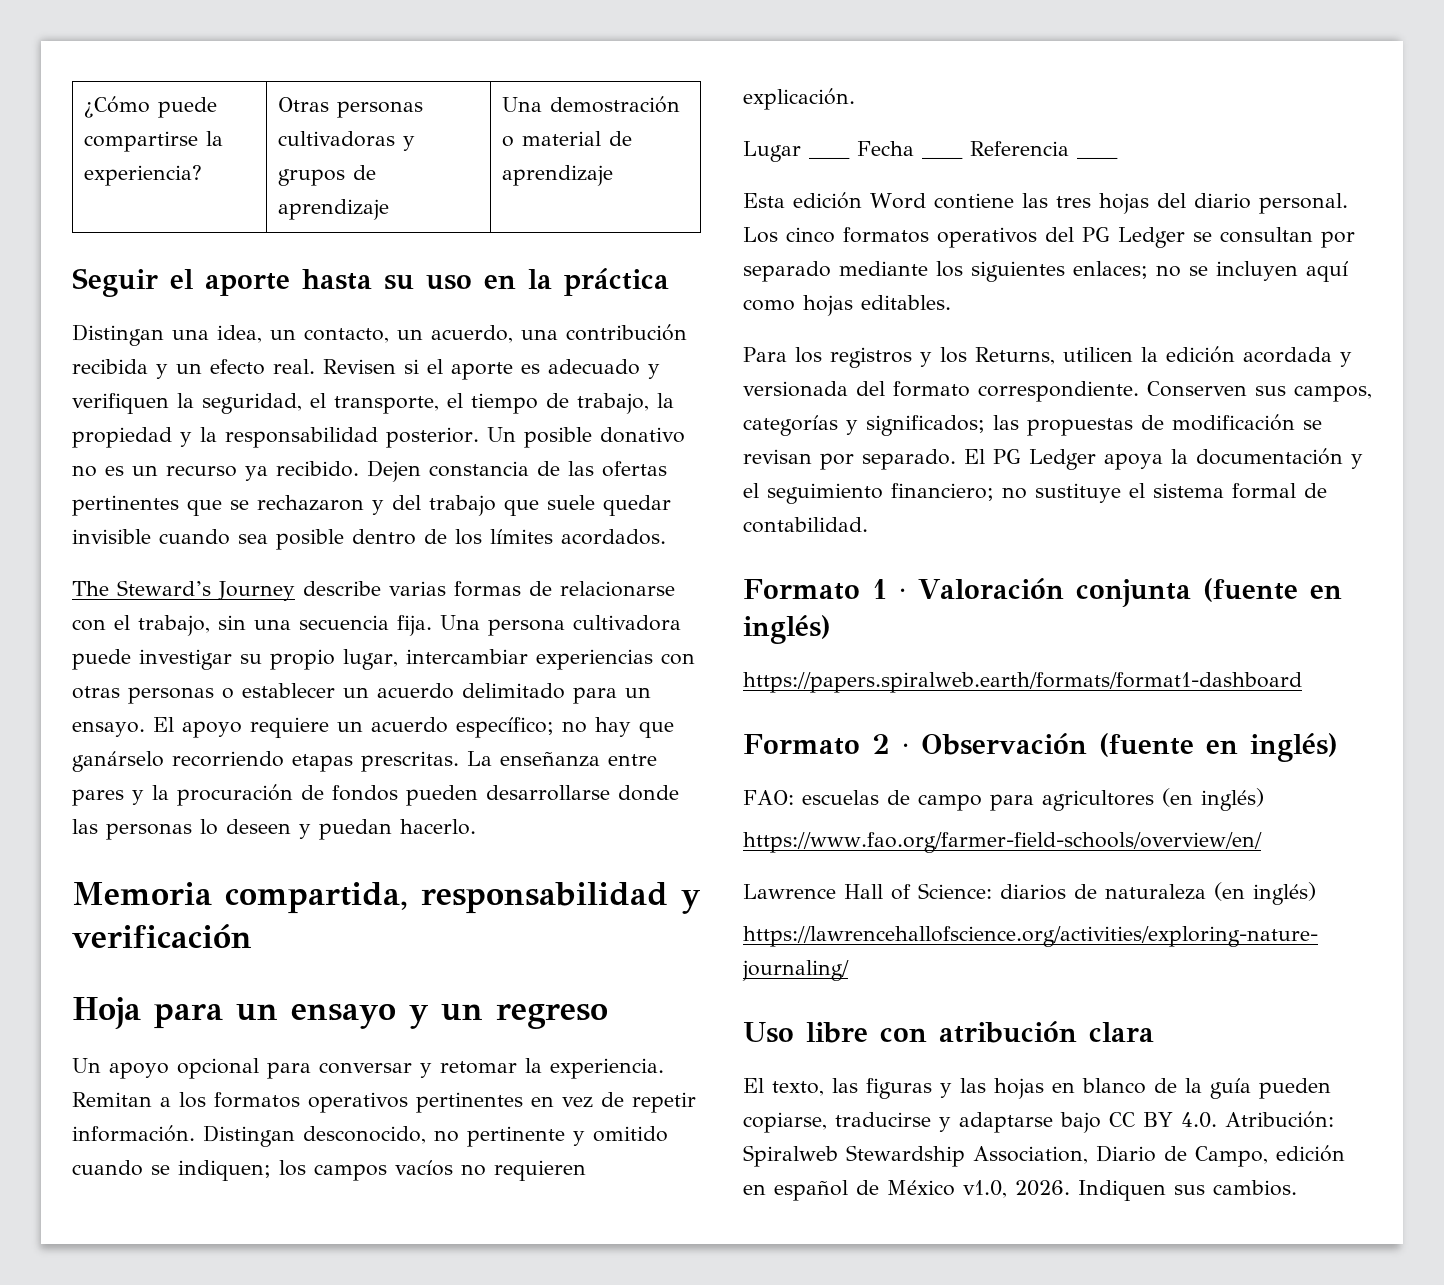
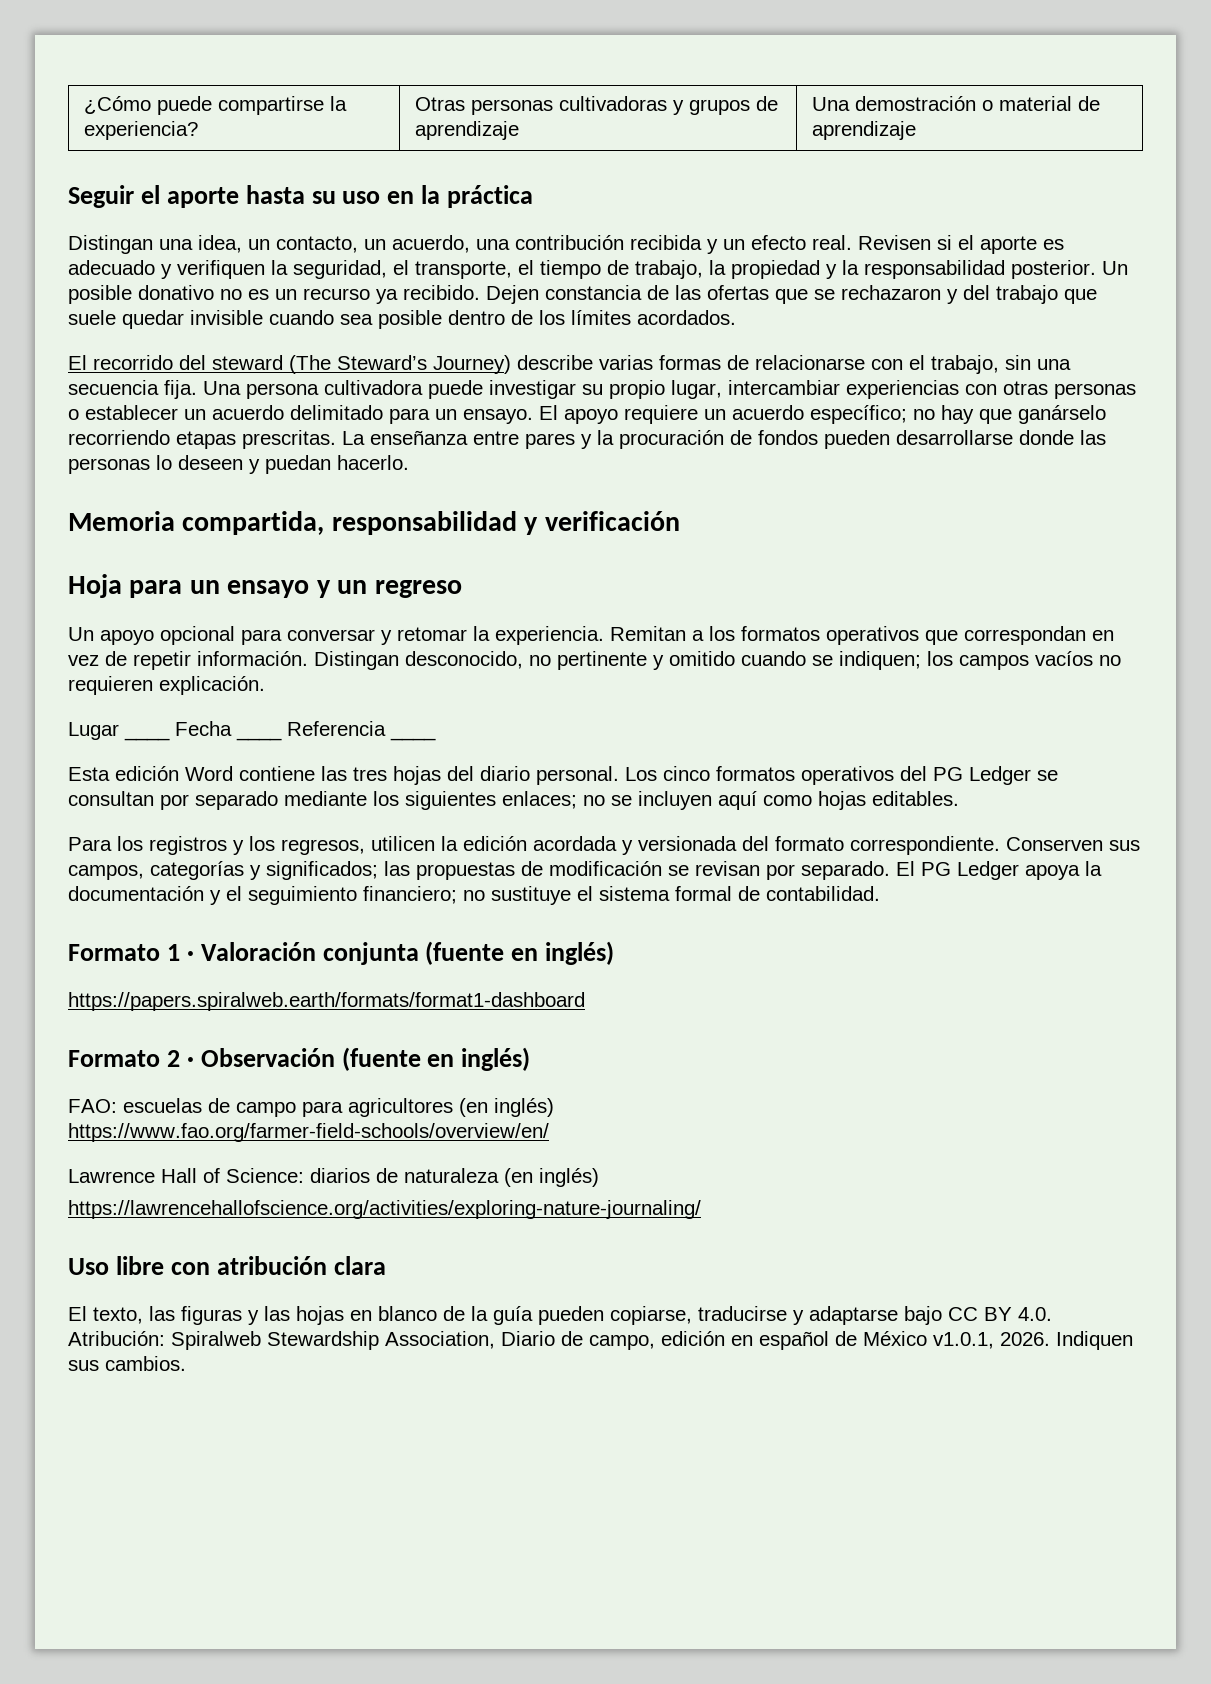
- Dejen constancia de las ofertas pertinentes que se rechazaron y del trabajo que suele quedar invisible cuando sea posible dentro de los límites acordados.
+ Dejen constancia de las ofertas que se rechazaron y del trabajo que suele quedar invisible cuando sea posible dentro de los límites acordados.
- The Steward’s Journey describe varias formas de relacionarse con el trabajo, sin una secuencia fija.
+ El recorrido del steward (The Steward’s Journey) describe varias formas de relacionarse con el trabajo, sin una secuencia fija.
- Remitan a los formatos operativos pertinentes en vez de repetir información.
+ Remitan a los formatos operativos que correspondan en vez de repetir información.
- Para los registros y los Returns, utilicen la edición acordada y versionada del formato correspondiente.
+ Para los registros y los regresos, utilicen la edición acordada y versionada del formato correspondiente.
- El texto, las figuras y las hojas en blanco de la guía pueden copiarse, traducirse y adaptarse bajo CC BY 4.0. Atribución: Spiralweb Stewardship Association, Diario de Campo, edición en español de México v1.0, 2026.
+ El texto, las figuras y las hojas en blanco de la guía pueden copiarse, traducirse y adaptarse bajo CC BY 4.0. Atribución: Spiralweb Stewardship Association, Diario de campo, edición en español de México v1.0.1, 2026.

